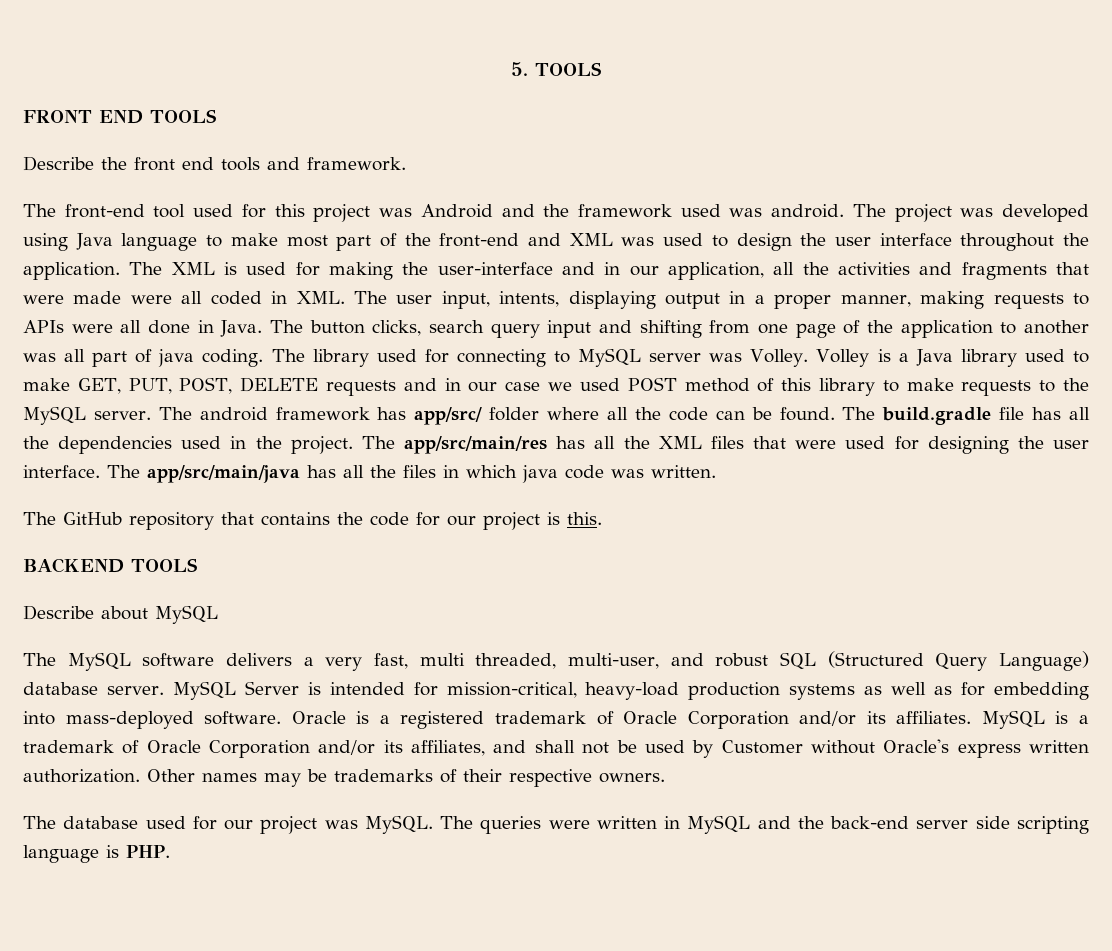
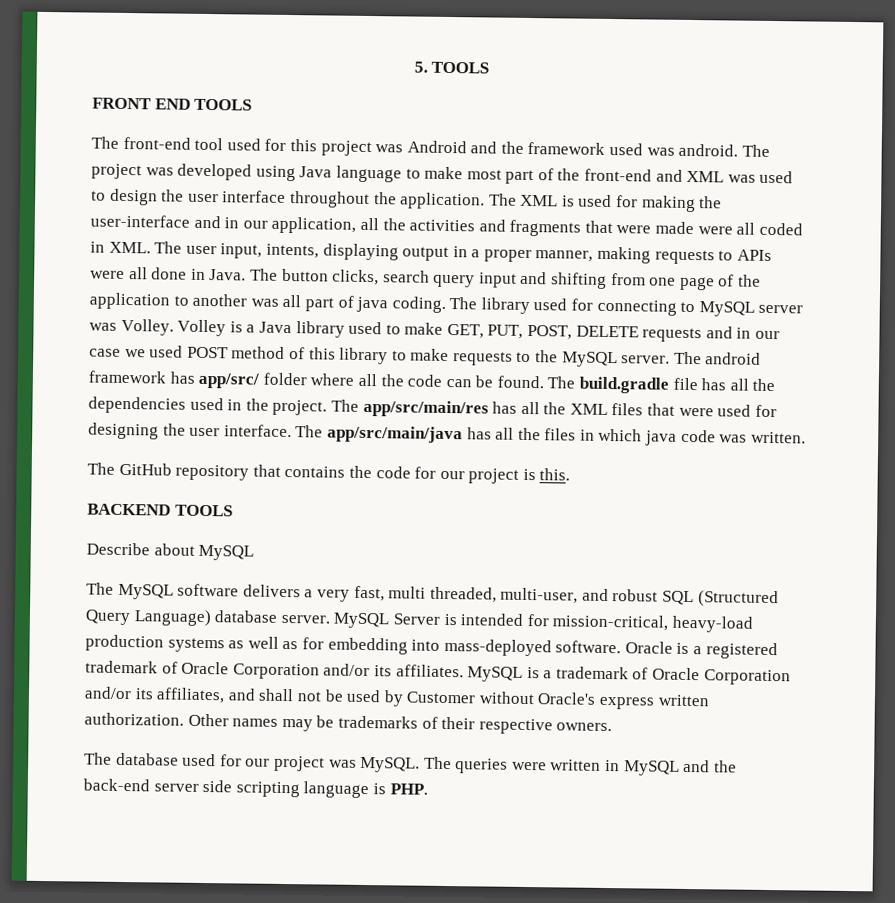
- Describe the front end tools and framework.

